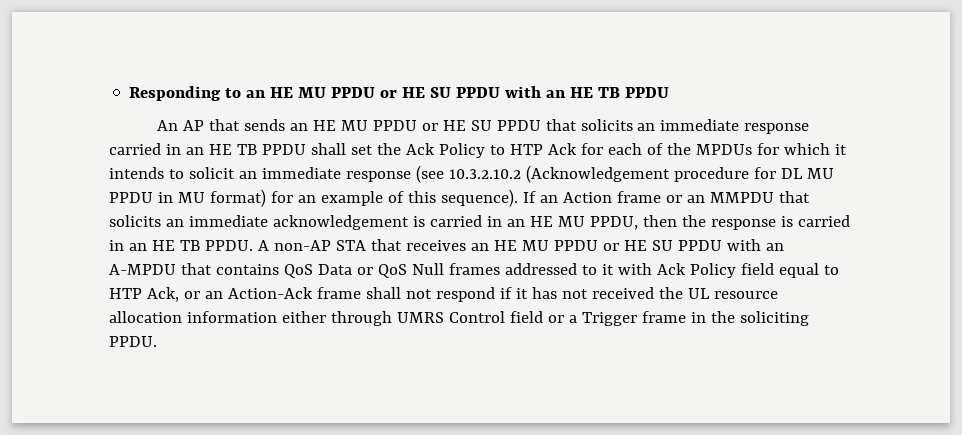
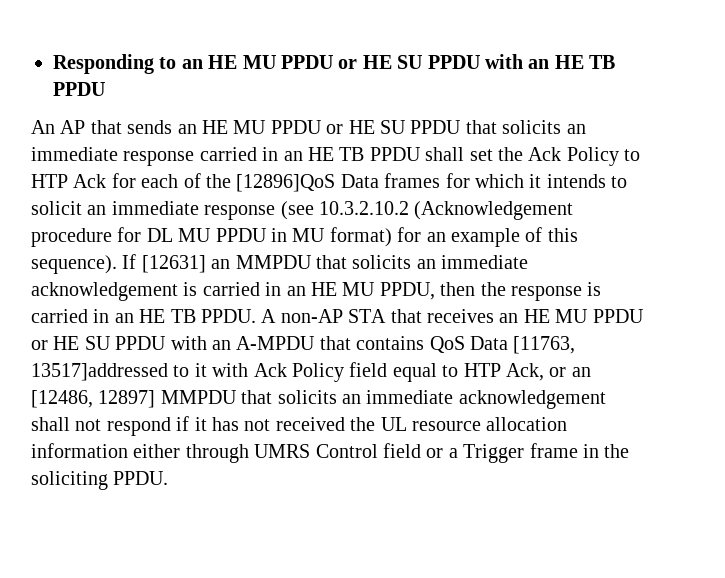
- An AP that sends an HE MU PPDU or HE SU PPDU that solicits an immediate response carried in an HE TB PPDU shall set the Ack Policy to HTP Ack for each of the MPDUs for which it intends to solicit an immediate response (see 10.3.2.10.2 (Acknowledgement procedure for DL MU PPDU in MU format) for an example of this sequence).
+ An AP that sends an HE MU PPDU or HE SU PPDU that solicits an immediate response carried in an HE TB PPDU shall set the Ack Policy to HTP Ack for each of the [12896]QoS Data frames for which it intends to solicit an immediate response (see 10.3.2.10.2 (Acknowledgement procedure for DL MU PPDU in MU format) for an example of this sequence).
- If an Action frame or an MMPDU that solicits an immediate acknowledgement is carried in an HE MU PPDU, then the response is carried in an HE TB PPDU.
+ If [12631] an MMPDU that solicits an immediate acknowledgement is carried in an HE MU PPDU, then the response is carried in an HE TB PPDU.
- A non-AP STA that receives an HE MU PPDU or HE SU PPDU with an A-MPDU that contains QoS Data or QoS Null frames addressed to it with Ack Policy field equal to HTP Ack, or an Action-Ack frame shall not respond if it has not received the UL resource allocation information either through UMRS Control field or a Trigger frame in the soliciting PPDU.
+ A non-AP STA that receives an HE MU PPDU or HE SU PPDU with an A-MPDU that contains QoS Data [11763, 13517]addressed to it with Ack Policy field equal to HTP Ack, or an [12486, 12897] MMPDU that solicits an immediate acknowledgement shall not respond if it has not received the UL resource allocation information either through UMRS Control field or a Trigger frame in the soliciting PPDU.

